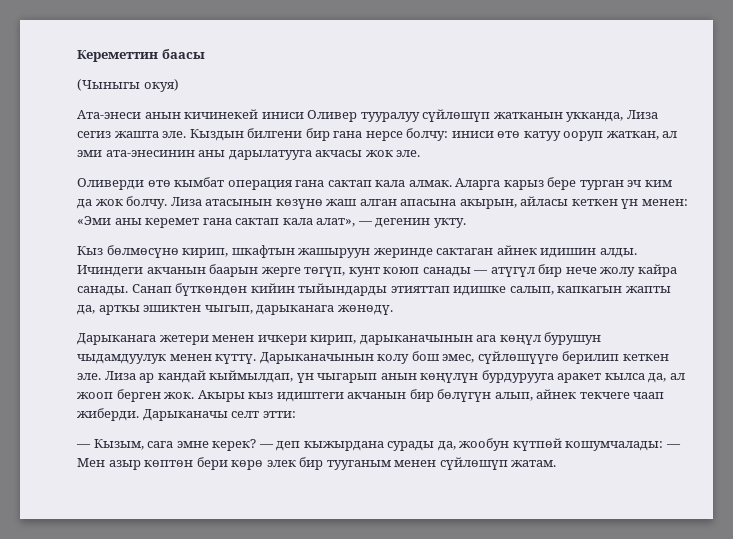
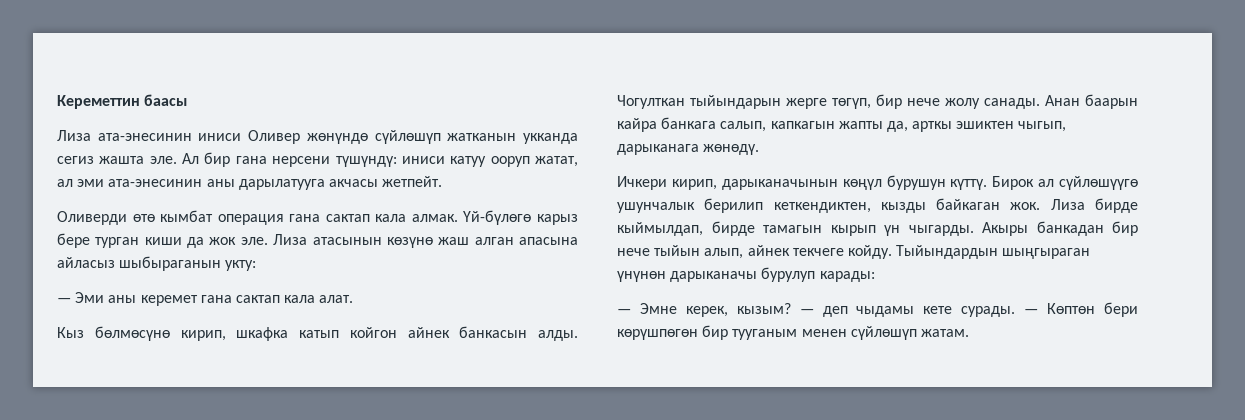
- (Чыныгы окуя)
- Ата-энеси анын кичинекей иниси Оливер тууралуу сүйлөшүп жатканын укканда, Лиза сегиз жашта эле.
+ Лиза ата-энесинин иниси Оливер жөнүндө сүйлөшүп жатканын укканда сегиз жашта эле.
- Кыздын билгени бир гана нерсе болчу: иниси өтө катуу ооруп жаткан, ал эми ата-энесинин аны дарылатууга акчасы жок эле.
+ Ал бир гана нерсени түшүндү: иниси катуу ооруп жатат, ал эми ата-энесинин аны дарылатууга акчасы жетпейт.
- Аларга карыз бере турган эч ким да жок болчу.
+ Үй-бүлөгө карыз бере турган киши да жок эле.
- Лиза атасынын көзүнө жаш алган апасына акырын, айласы кеткен үн менен: «Эми аны керемет гана сактап кала алат», — дегенин укту.
+ Лиза атасынын көзүнө жаш алган апасына айласыз шыбыраганын укту:
+ — Эми аны керемет гана сактап кала алат.
- Кыз бөлмөсүнө кирип, шкафтын жашыруун жеринде сактаган айнек идишин алды. Ичиндеги акчанын баарын жерге төгүп, кунт коюп санады — атүгүл бир нече жолу кайра санады. Санап бүткөндөн кийин тыйындарды этияттап идишке салып, капкагын жапты да, арткы эшиктен чыгып, дарыканага жөнөдү.
+ Кыз бөлмөсүнө кирип, шкафка катып койгон айнек банкасын алды. Чогулткан тыйындарын жерге төгүп, бир нече жолу санады. Анан баарын кайра банкага салып, капкагын жапты да, арткы эшиктен чыгып, дарыканага жөнөдү.
- Дарыканага жетери менен ичкери кирип, дарыканачынын ага көңүл бурушун чыдамдуулук менен күттү. Дарыканачынын колу бош эмес, сүйлөшүүгө берилип кеткен эле. Лиза ар кандай кыймылдап, үн чыгарып анын көңүлүн бурдурууга аракет кылса да, ал жооп берген жок. Акыры кыз идиштеги акчанын бир бөлүгүн алып, айнек текчеге чаап жиберди. Дарыканачы селт этти:
- — Кызым, сага эмне керек? — деп кыжырдана сурады да, жообун күтпөй кошумчалады: — Мен азыр көптөн бери көрө элек бир тууганым менен сүйлөшүп жатам.
+ Ичкери кирип, дарыканачынын көңүл бурушун күттү. Бирок ал сүйлөшүүгө ушунчалык берилип кеткендиктен, кызды байкаган жок. Лиза бирде кыймылдап, бирде тамагын кырып үн чыгарды. Акыры банкадан бир нече тыйын алып, айнек текчеге койду. Тыйындардын шыңгыраган үнүнөн дарыканачы бурулуп карады:
+ — Эмне керек, кызым? — деп чыдамы кете сурады. — Көптөн бери көрүшпөгөн бир тууганым менен сүйлөшүп жатам.

